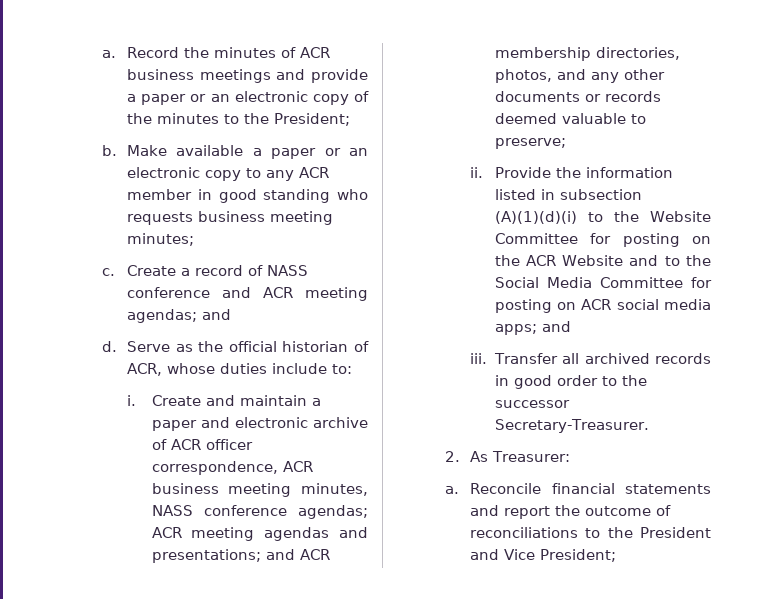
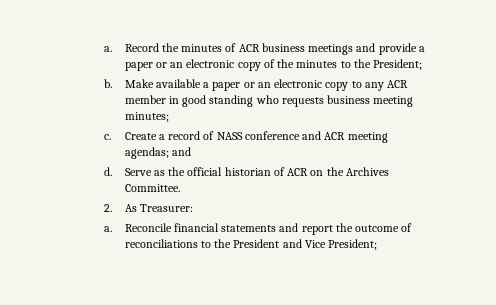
- Serve as the official historian of ACR, whose duties include to:
- i. Create and maintain a paper and electronic archive of ACR officer correspondence, ACR business meeting minutes, NASS conference agendas; ACR meeting agendas and presentations; and ACR membership directories, photos, and any other documents or records deemed valuable to preserve;
- ii. Provide the information listed in subsection (A)(1)(d)(i) to the Website Committee for posting on the ACR Website and to the Social Media Committee for posting on ACR social media apps; and
- iii. Transfer all archived records in good order to the successor Secretary-Treasurer.
+ Serve as the official historian of ACR on the Archives Committee.

